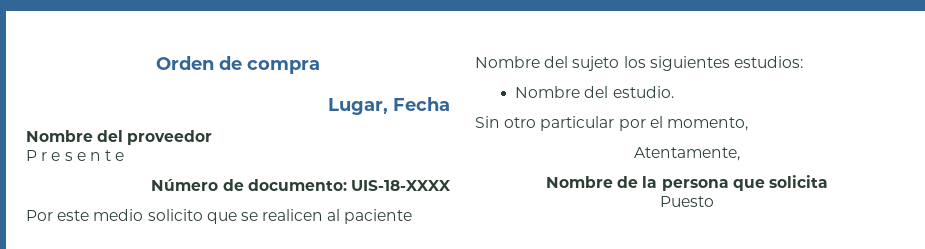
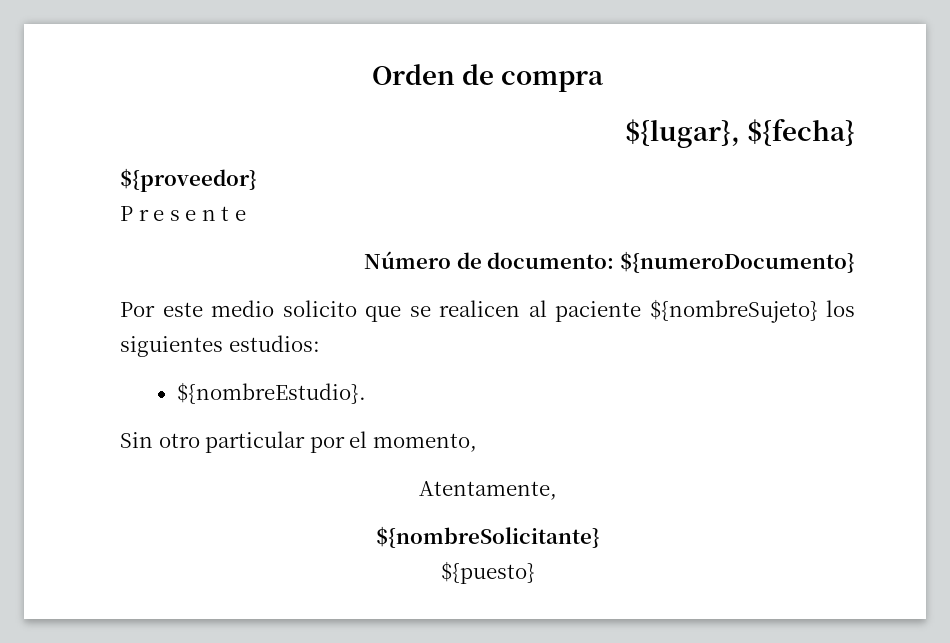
- Lugar, Fecha
- Nombre del proveedor
+ ${lugar}, ${fecha}
+ ${proveedor}
- Número de documento: UIS-18-XXXX
+ Número de documento: ${numeroDocumento}
- Por este medio solicito que se realicen al paciente Nombre del sujeto los siguientes estudios:
+ Por este medio solicito que se realicen al paciente ${nombreSujeto} los siguientes estudios:
- Nombre del estudio.
+ ${nombreEstudio}.
- Nombre de la persona que solicita
- Puesto
+ ${nombreSolicitante}
+ ${puesto}

